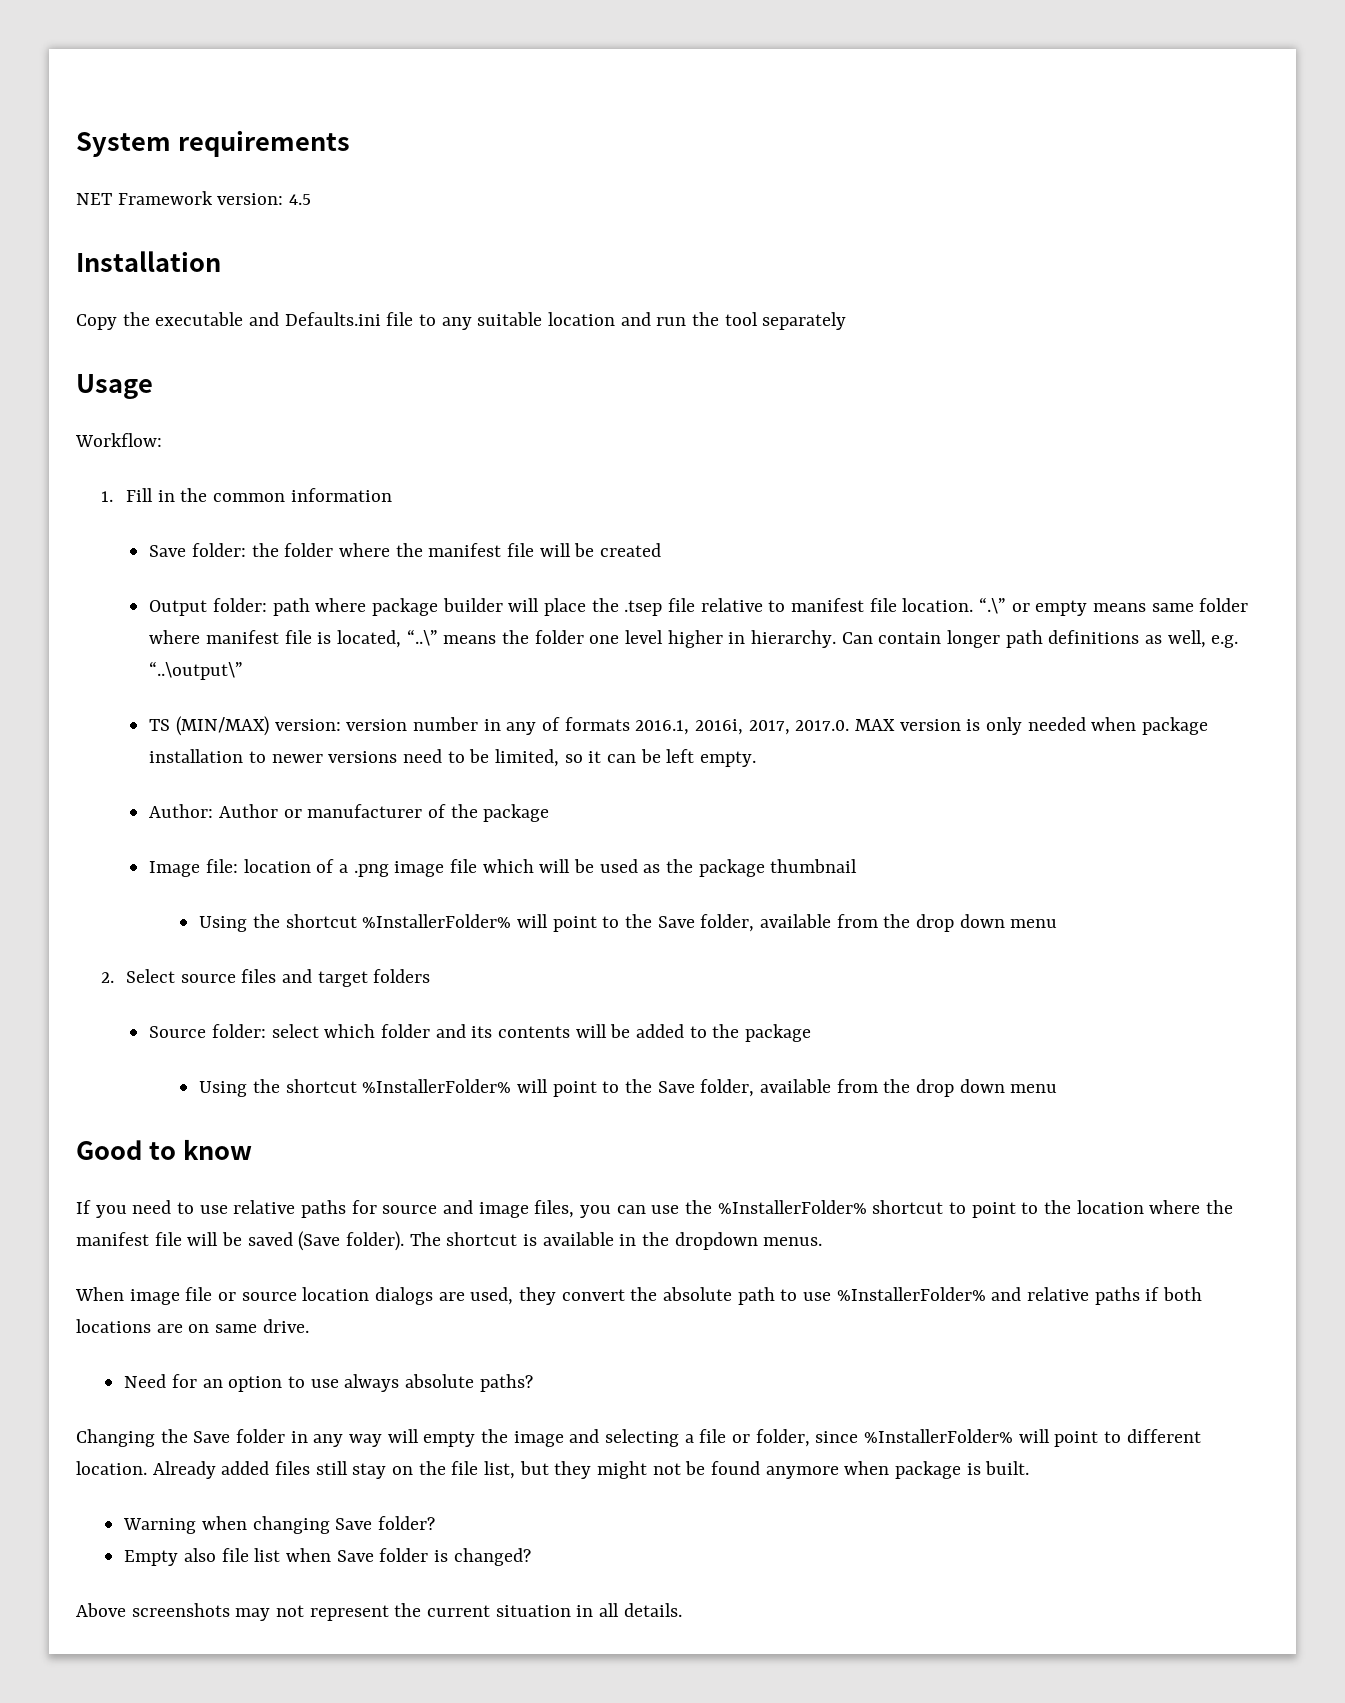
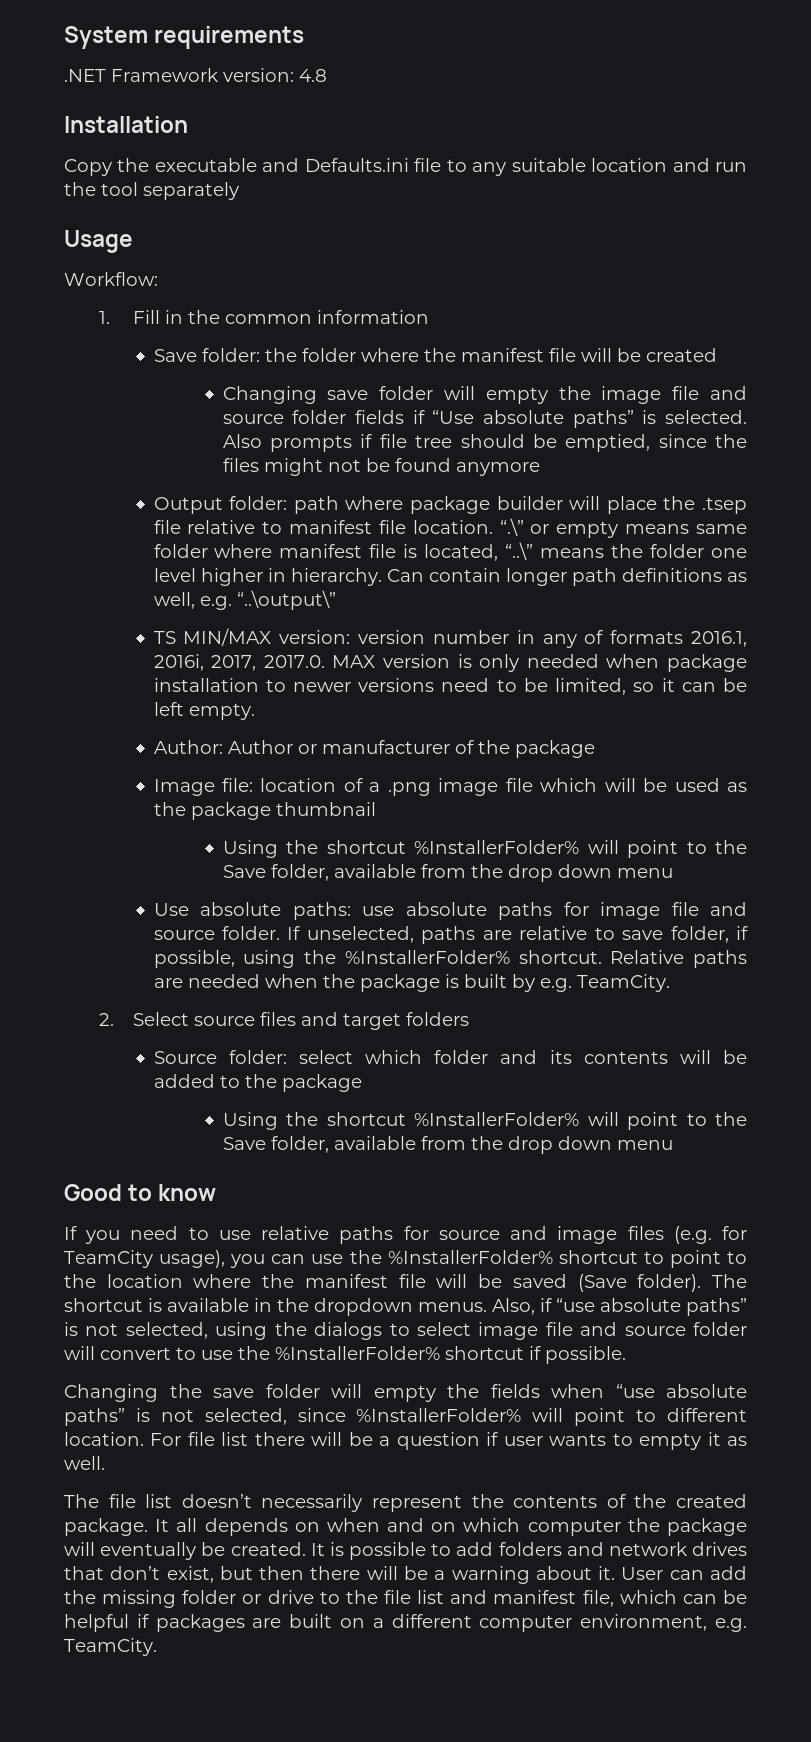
- NET Framework version: 4.5
+ .NET Framework version: 4.8
+ Changing save folder will empty the image file and source folder fields if “Use absolute paths” is selected. Also prompts if file tree should be emptied, since the files might not be found anymore
- TS (MIN/MAX) version: version number in any of formats 2016.1, 2016i, 2017, 2017.0. MAX version is only needed when package installation to newer versions need to be limited, so it can be left empty.
+ TS MIN/MAX version: version number in any of formats 2016.1, 2016i, 2017, 2017.0. MAX version is only needed when package installation to newer versions need to be limited, so it can be left empty.
+ Use absolute paths: use absolute paths for image file and source folder. If unselected, paths are relative to save folder, if possible, using the %InstallerFolder% shortcut. Relative paths are needed when the package is built by e.g. TeamCity.
- If you need to use relative paths for source and image files, you can use the %InstallerFolder% shortcut to point to the location where the manifest file will be saved (Save folder).
+ If you need to use relative paths for source and image files (e.g. for TeamCity usage), you can use the %InstallerFolder% shortcut to point to the location where the manifest file will be saved (Save folder).
- The shortcut is available in the dropdown menus.
- When image file or source location dialogs are used, they convert the absolute path to use %InstallerFolder% and relative paths if both locations are on same drive.
- Need for an option to use always absolute paths?
- Changing the Save folder in any way will empty the image and selecting a file or folder, since %InstallerFolder% will point to different location.
+ The shortcut is available in the dropdown menus. Also, if “use absolute paths” is not selected, using the dialogs to select image file and source folder will convert to use the %InstallerFolder% shortcut if possible.
+ Changing the save folder will empty the fields when “use absolute paths” is not selected, since %InstallerFolder% will point to different location.
- Already added files still stay on the file list, but they might not be found anymore when package is built.
- Warning when changing Save folder?
- Empty also file list when Save folder is changed?
- Above screenshots may not represent the current situation in all details.
+ For file list there will be a question if user wants to empty it as well.
+ The file list doesn’t necessarily represent the contents of the created package. It all depends on when and on which computer the package will eventually be created. It is possible to add folders and network drives that don’t exist, but then there will be a warning about it. User can add the missing folder or drive to the file list and manifest file, which can be helpful if packages are built on a different computer environment, e.g. TeamCity.

